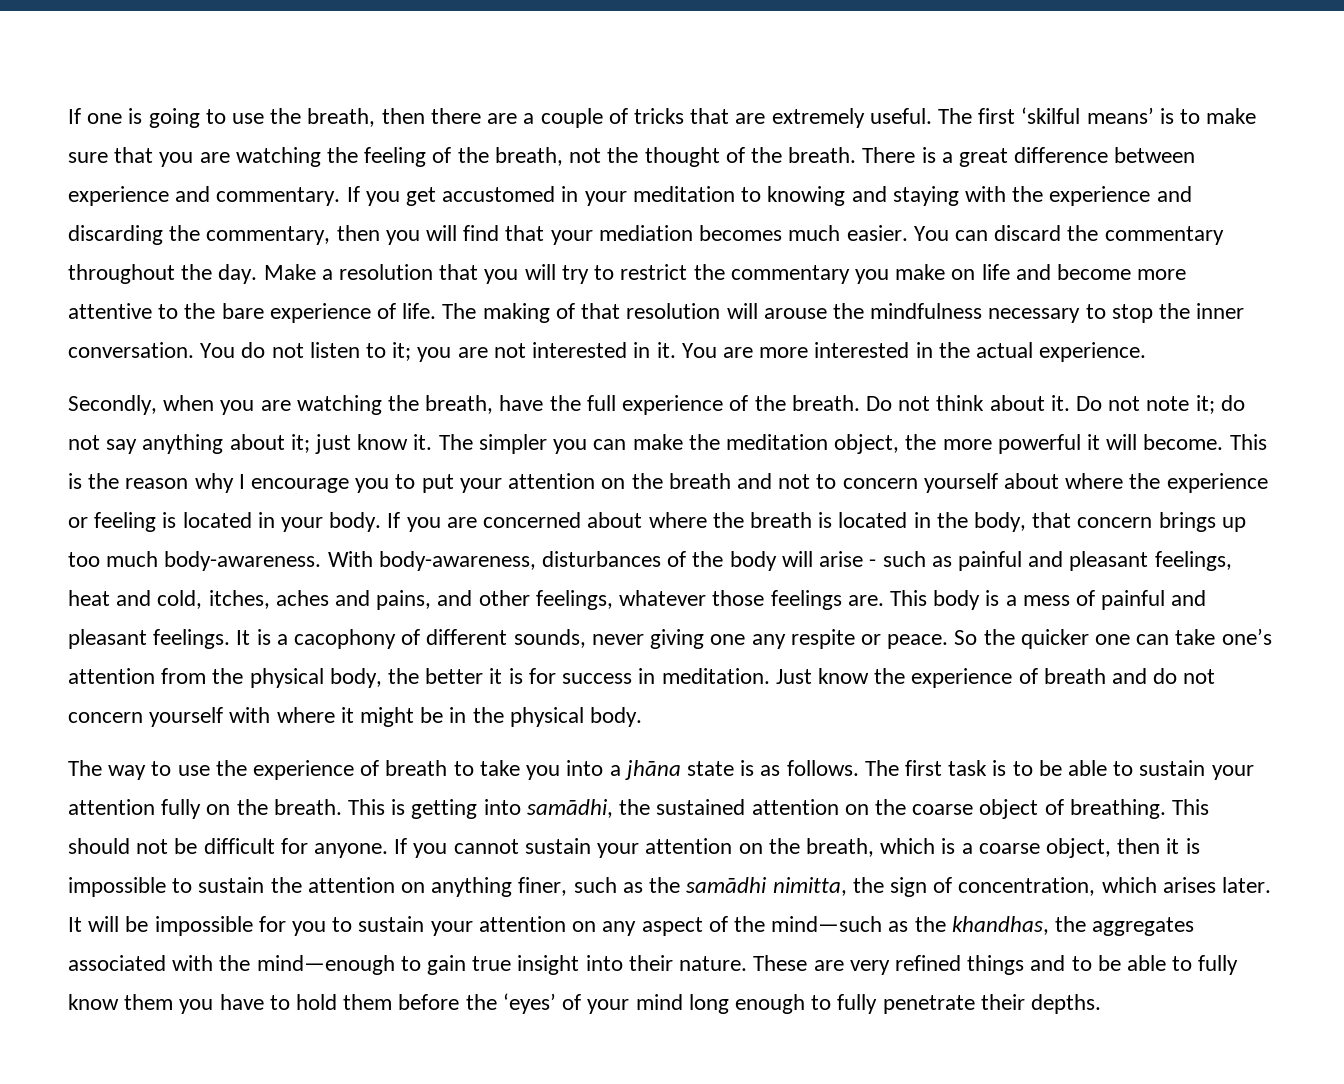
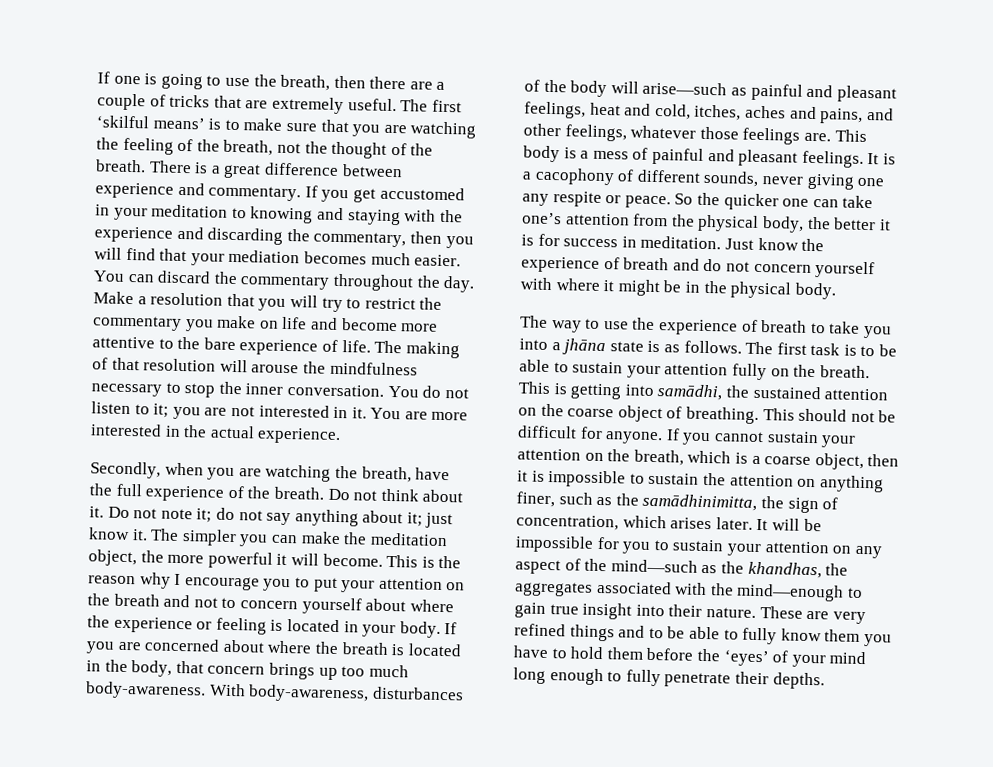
- With body-awareness, disturbances of the body will arise - such as painful and pleasant feelings, heat and cold, itches, aches and pains, and other feelings, whatever those feelings are.
+ With body-awareness, disturbances of the body will arise—such as painful and pleasant feelings, heat and cold, itches, aches and pains, and other feelings, whatever those feelings are.
- If you cannot sustain your attention on the breath, which is a coarse object, then it is impossible to sustain the attention on anything finer, such as the samādhi nimitta, the sign of concentration, which arises later.
+ If you cannot sustain your attention on the breath, which is a coarse object, then it is impossible to sustain the attention on anything finer, such as the samādhinimitta, the sign of concentration, which arises later.

